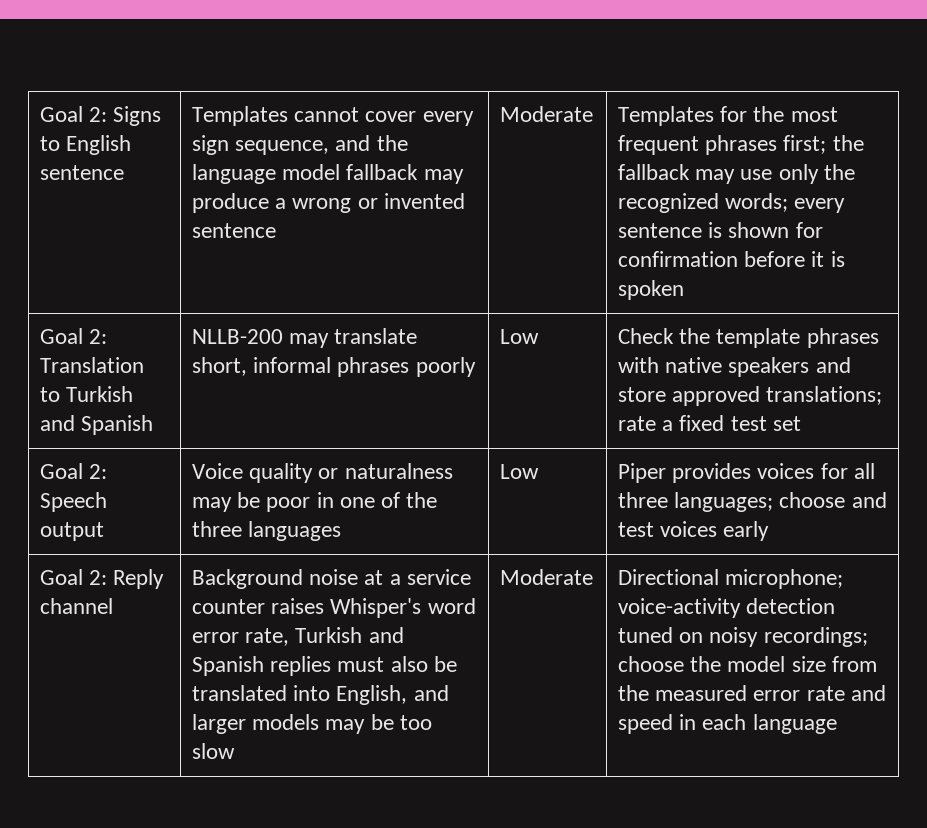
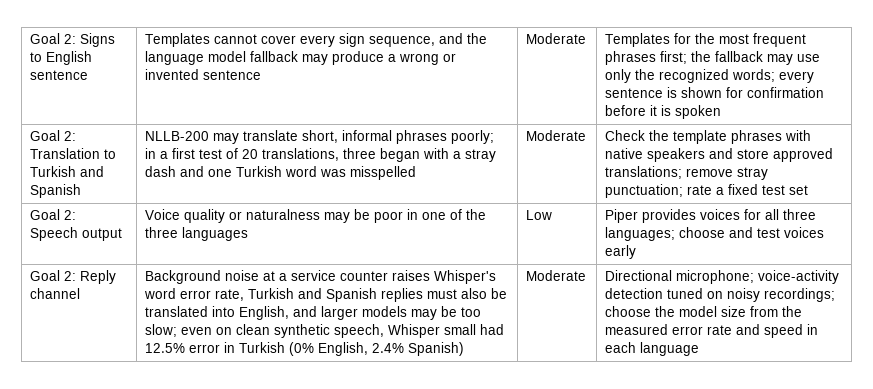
- NLLB-200 may translate short, informal phrases poorly | Low
+ NLLB-200 may translate short, informal phrases poorly; in a first test of 20 translations, three began with a stray dash and one Turkish word was misspelled | Moderate
- Check the template phrases with native speakers and store approved translations; rate a fixed test set
+ Check the template phrases with native speakers and store approved translations; remove stray punctuation; rate a fixed test set
- Background noise at a service counter raises Whisper's word error rate, Turkish and Spanish replies must also be translated into English, and larger models may be too slow
+ Background noise at a service counter raises Whisper's word error rate, Turkish and Spanish replies must also be translated into English, and larger models may be too slow; even on clean synthetic speech, Whisper small had 12.5% error in Turkish (0% English, 2.4% Spanish)

